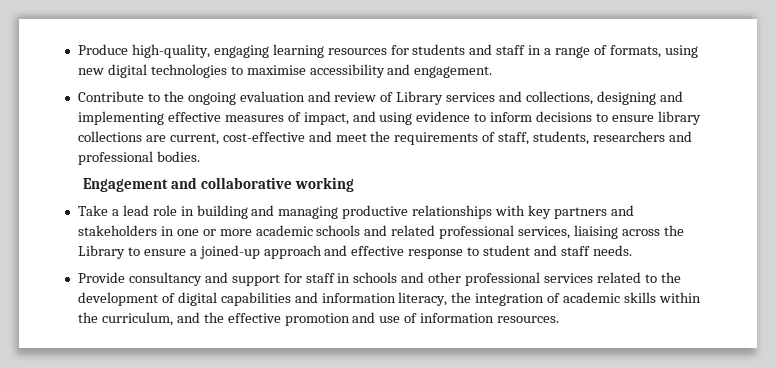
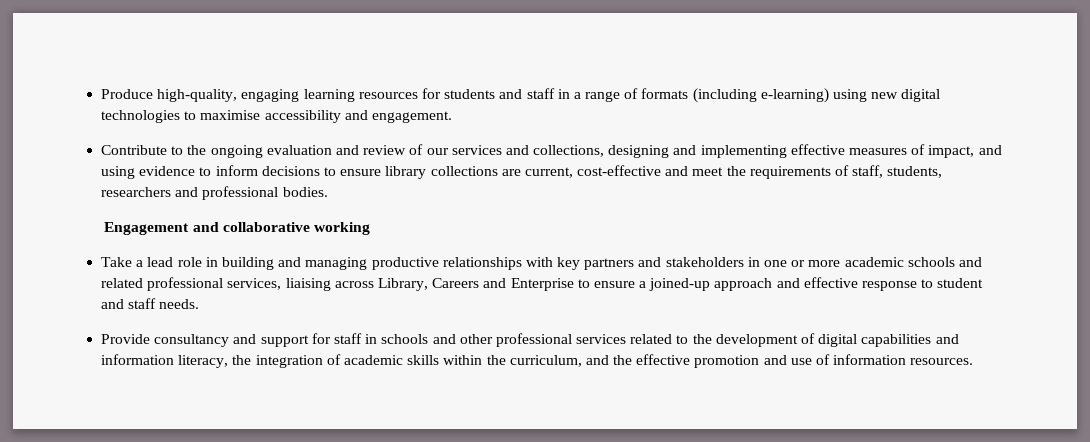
- Produce high-quality, engaging learning resources for students and staff in a range of formats, using new digital technologies to maximise accessibility and engagement.
+ Produce high-quality, engaging learning resources for students and staff in a range of formats (including e-learning) using new digital technologies to maximise accessibility and engagement.
- Contribute to the ongoing evaluation and review of Library services and collections, designing and implementing effective measures of impact, and using evidence to inform decisions to ensure library collections are current, cost-effective and meet the requirements of staff, students, researchers and professional bodies.
+ Contribute to the ongoing evaluation and review of our services and collections, designing and implementing effective measures of impact, and using evidence to inform decisions to ensure library collections are current, cost-effective and meet the requirements of staff, students, researchers and professional bodies.
- Take a lead role in building and managing productive relationships with key partners and stakeholders in one or more academic schools and related professional services, liaising across the Library to ensure a joined-up approach and effective response to student and staff needs.
+ Take a lead role in building and managing productive relationships with key partners and stakeholders in one or more academic schools and related professional services, liaising across Library, Careers and Enterprise to ensure a joined-up approach and effective response to student and staff needs.

